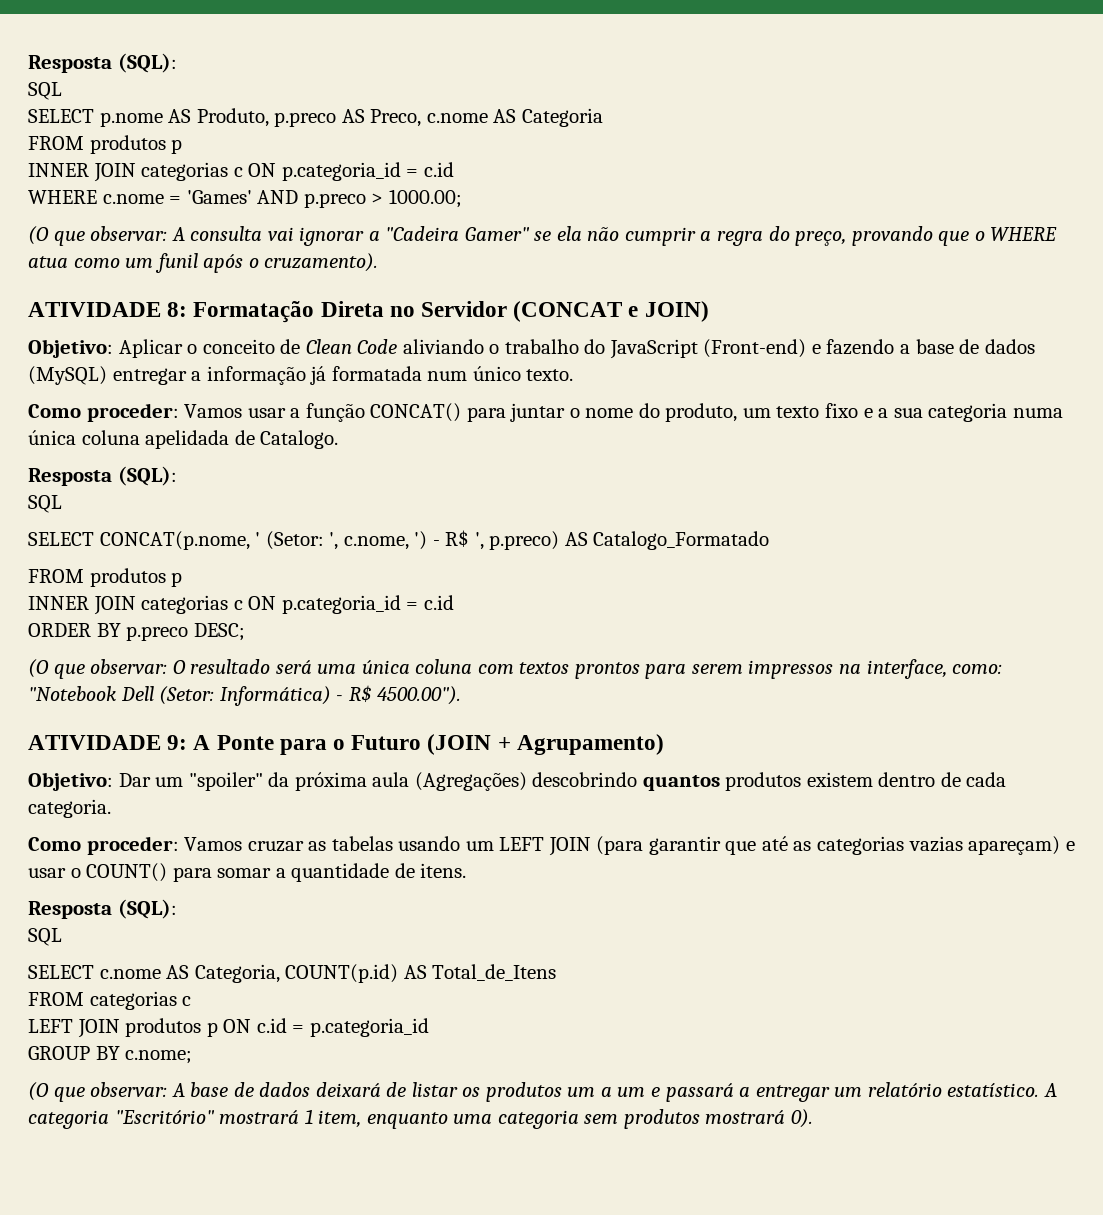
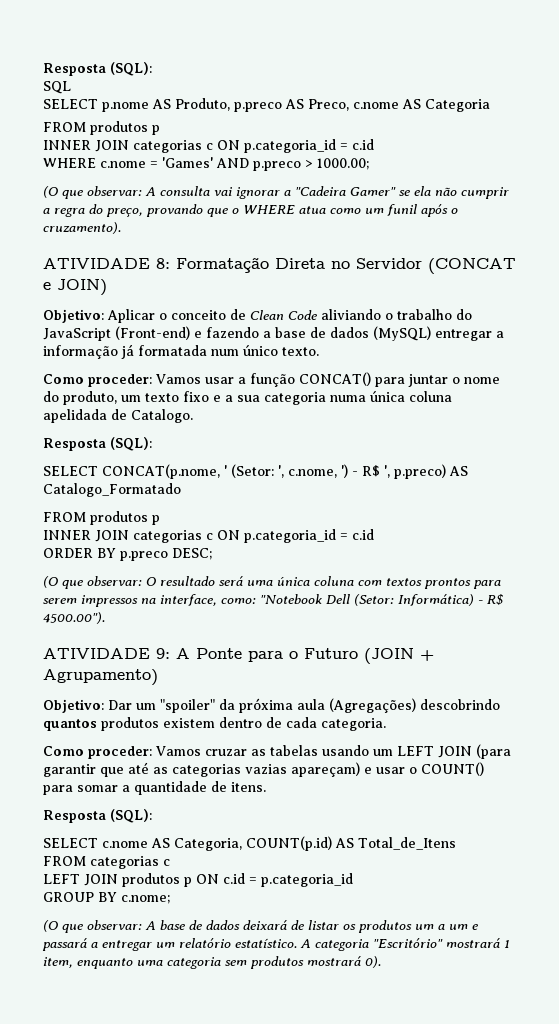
  Como proceder: Vamos usar a função CONCAT() para juntar o nome do produto, um texto fixo e a sua categoria numa única coluna apelidada de Catalogo.
  Resposta (SQL):
- SQL
  Como proceder: Vamos cruzar as tabelas usando um LEFT JOIN (para garantir que até as categorias vazias apareçam) e usar o COUNT() para somar a quantidade de itens.
  Resposta (SQL):
- SQL

